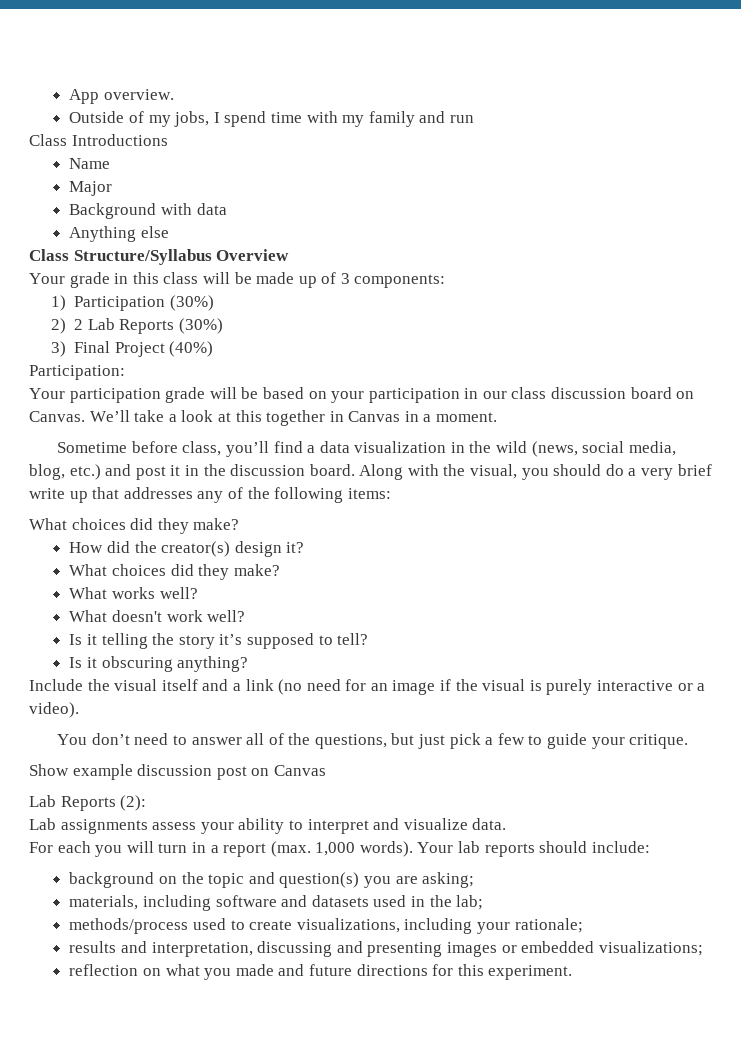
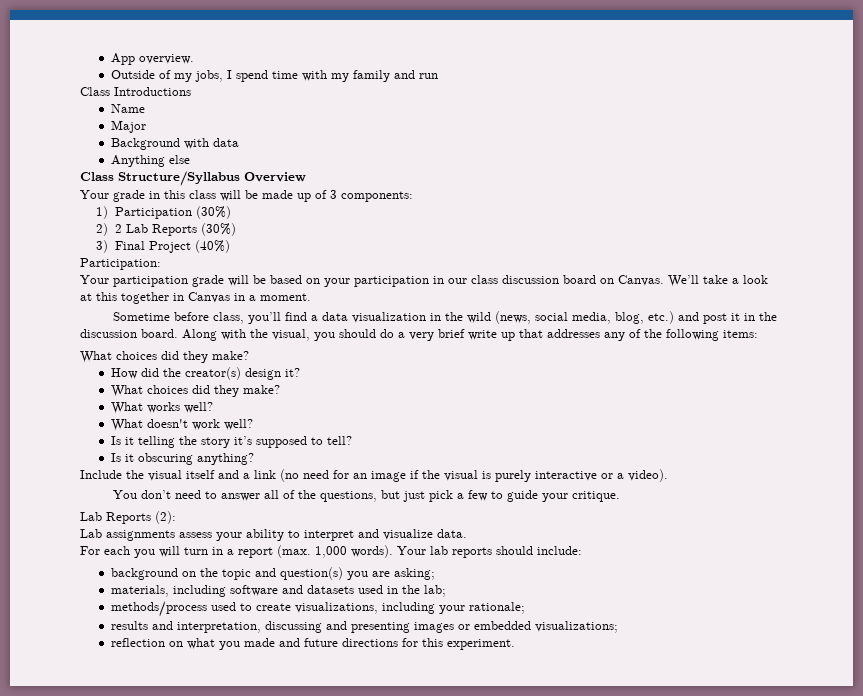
- Show example discussion post on Canvas

